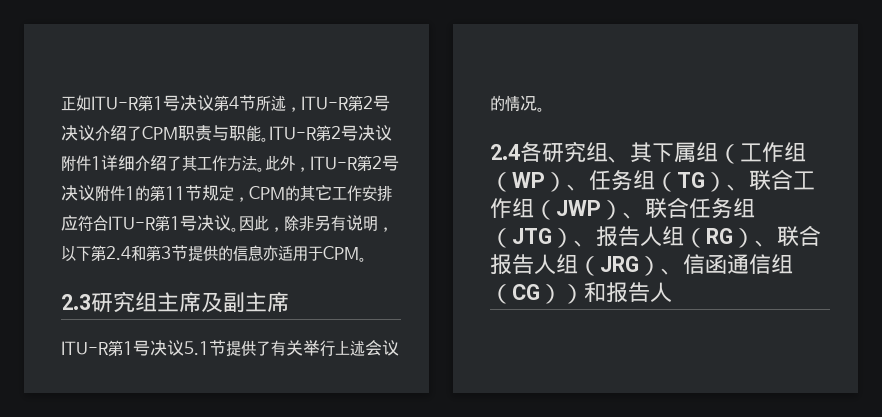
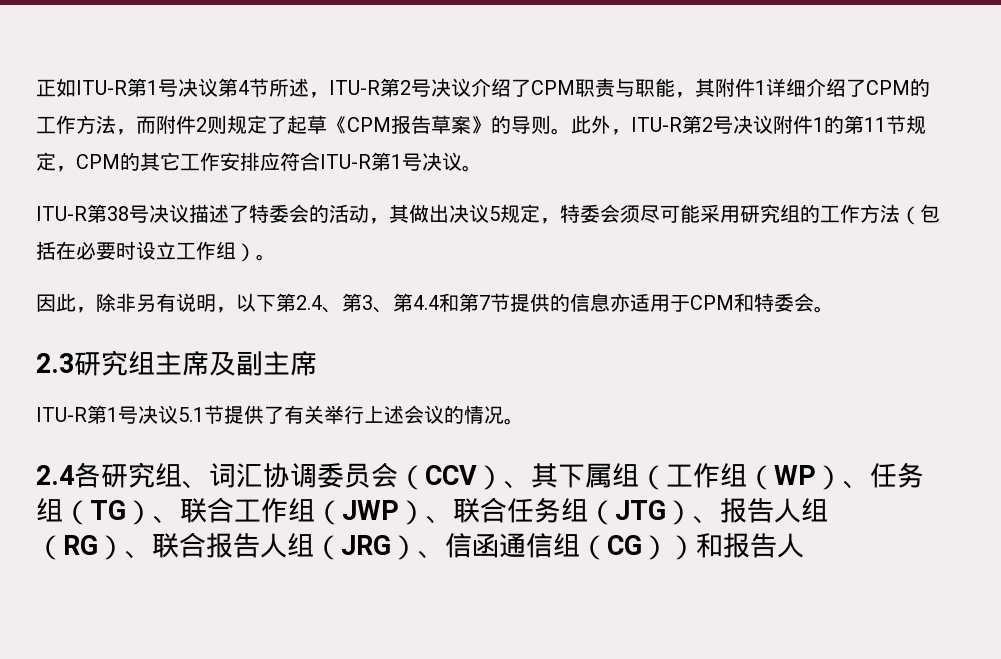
- 正如ITU-R第1号决议第4节所述，ITU-R第2号决议介绍了CPM职责与职能。ITU-R第2号决议附件1详细介绍了其工作方法。
+ 正如ITU-R第1号决议第4节所述，ITU-R第2号决议介绍了CPM职责与职能，其附件1详细介绍了CPM的工作方法，而附件2则规定了起草《CPM报告草案》的导则。
- 此外，ITU-R第2号决议附件1的第11节规定，CPM的其它工作安排应符合ITU-R第1号决议。因此，除非另有说明，以下第2.4和第3节提供的信息亦适用于CPM。
+ 此外，ITU-R第2号决议附件1的第11节规定，CPM的其它工作安排应符合ITU-R第1号决议。
+ ITU-R第38号决议描述了特委会的活动，其做出决议5规定，特委会须尽可能采用研究组的工作方法（包括在必要时设立工作组）。
+ 因此，除非另有说明，以下第2.4、第3、第4.4和第7节提供的信息亦适用于CPM和特委会。
- 2.4各研究组、其下属组（工作组（WP）、任务组（TG）、联合工作组（JWP）、联合任务组（JTG）、报告人组（RG）、联合报告人组（JRG）、信函通信组（CG））和报告人
+ 2.4各研究组、词汇协调委员会（CCV）、其下属组（工作组（WP）、任务组（TG）、联合工作组（JWP）、联合任务组（JTG）、报告人组（RG）、联合报告人组（JRG）、信函通信组（CG））和报告人

